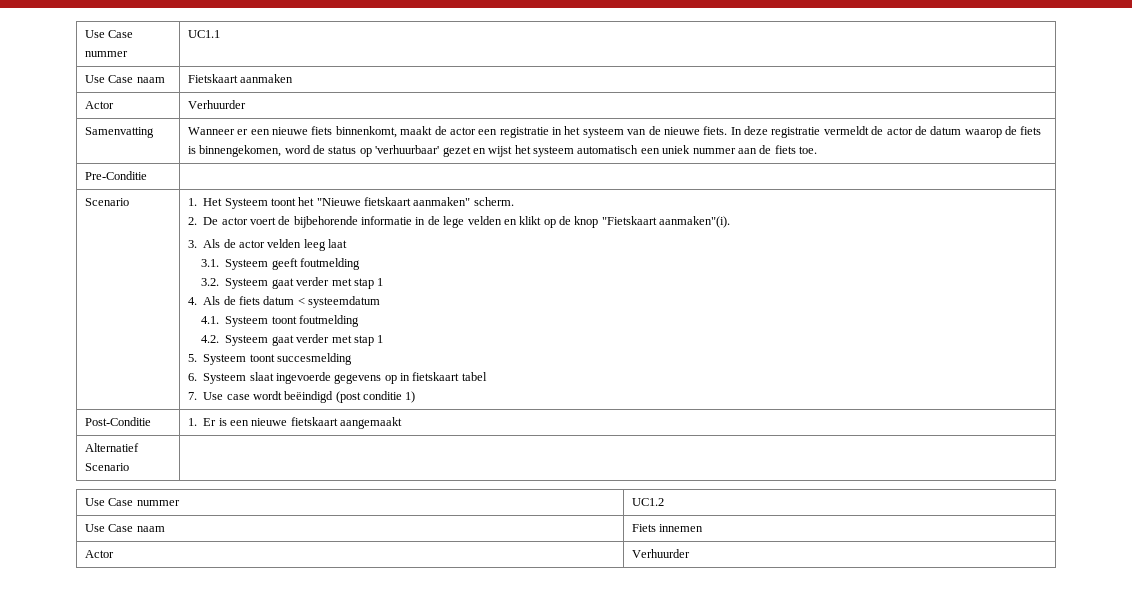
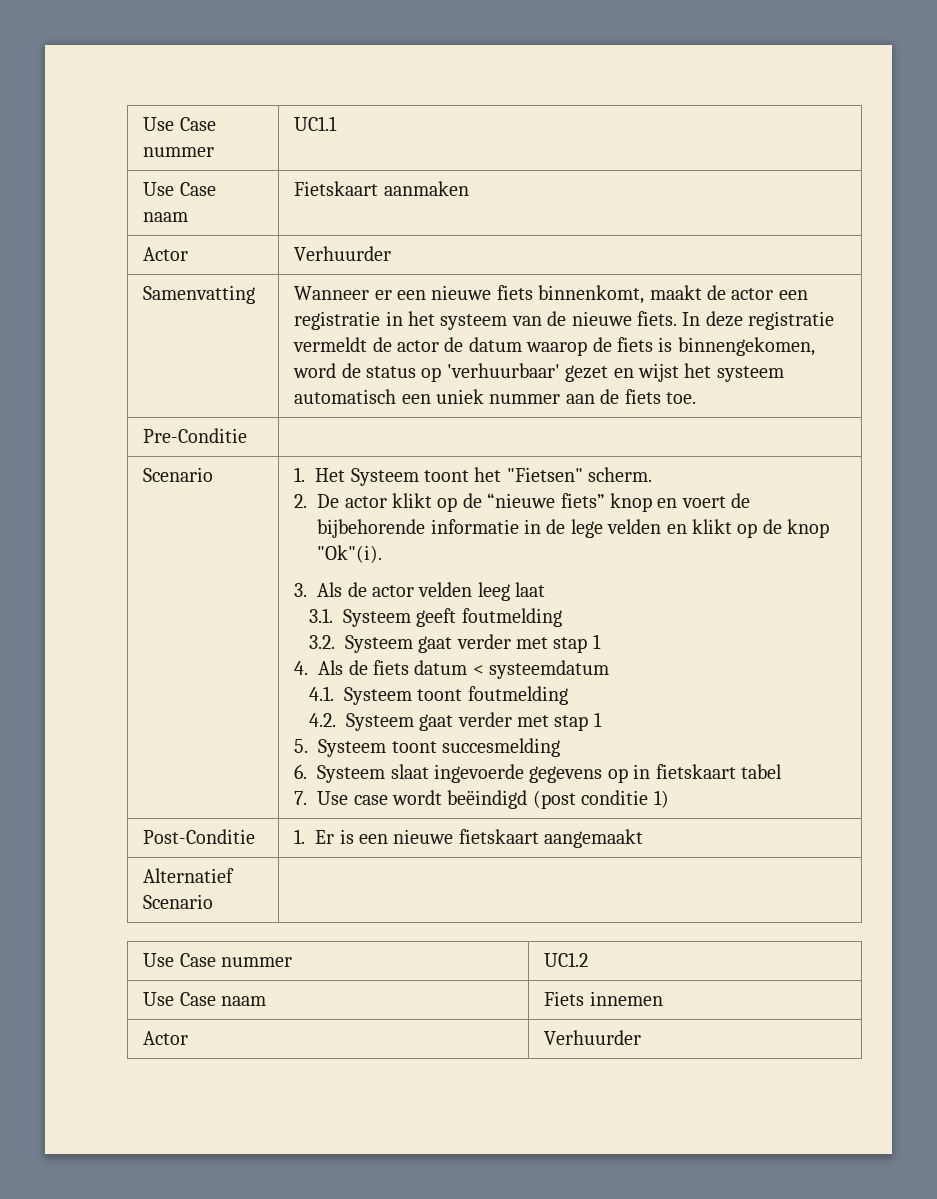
- 1. Het Systeem toont het "Nieuwe fietskaart aanmaken" scherm.
+ 1. Het Systeem toont het "Fietsen" scherm.
- 2. De actor voert de bijbehorende informatie in de lege velden en klikt op de knop "Fietskaart aanmaken"(i).
+ 2. De actor klikt op de “nieuwe fiets” knop en voert de bijbehorende informatie in de lege velden en klikt op de knop "Ok"(i).

